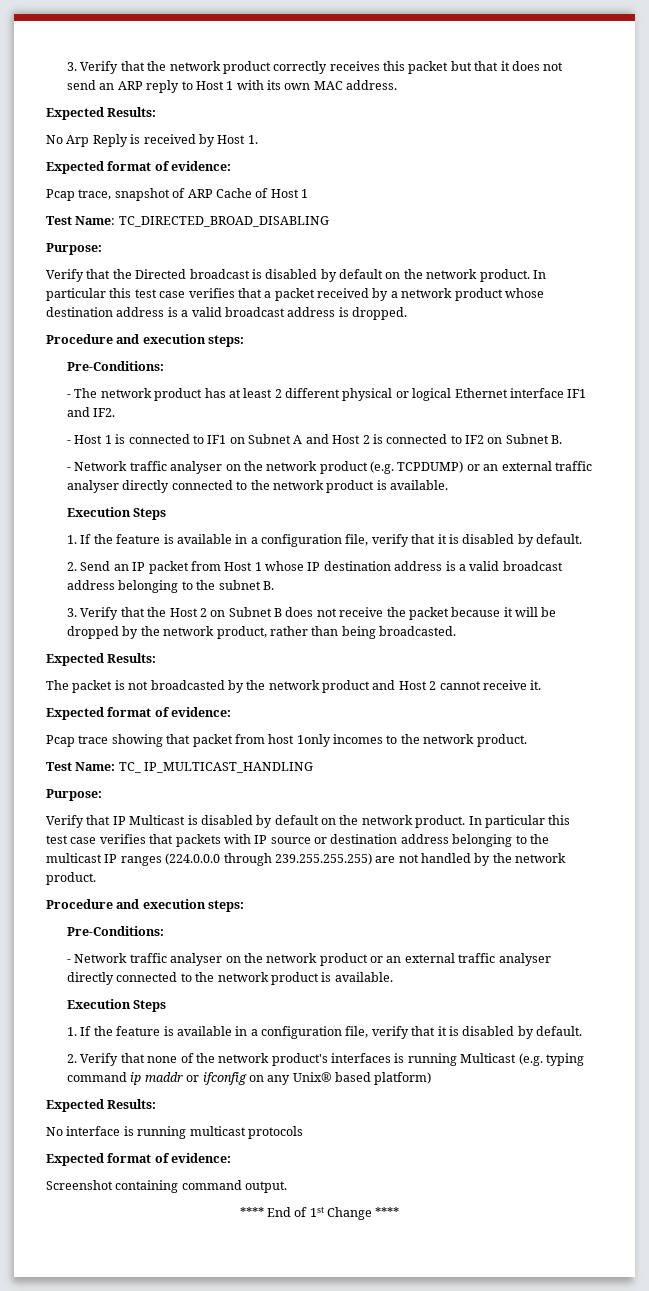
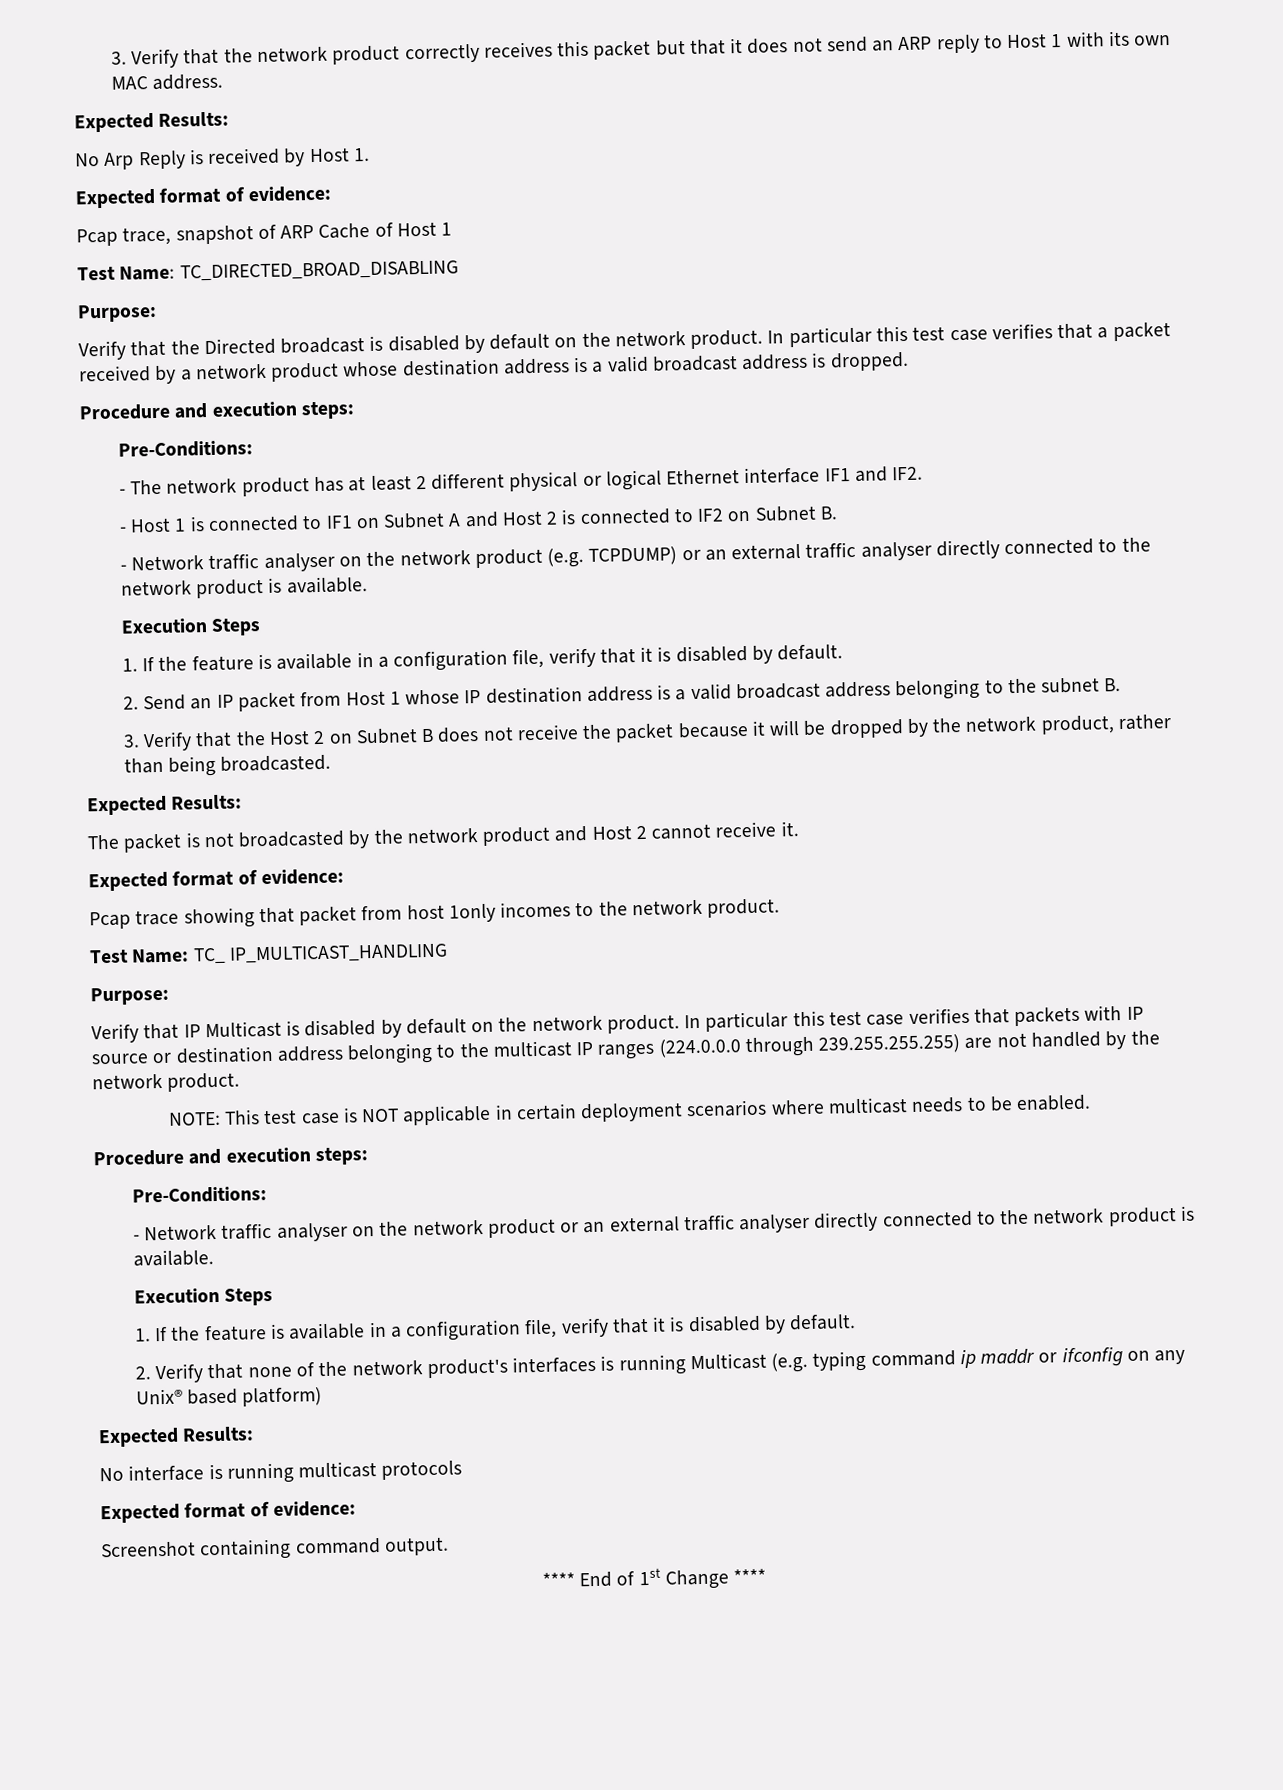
+ NOTE: This test case is NOT applicable in certain deployment scenarios where multicast needs to be enabled.

